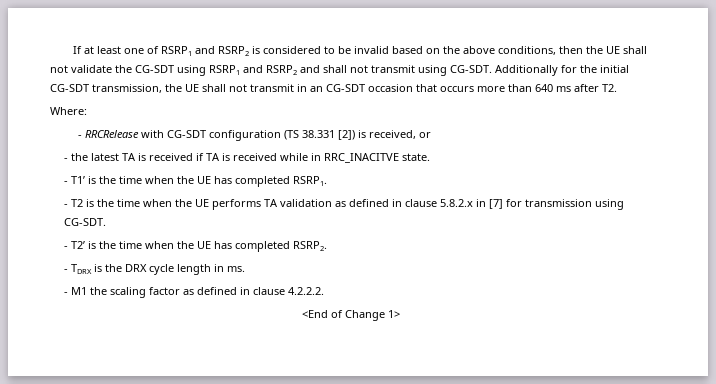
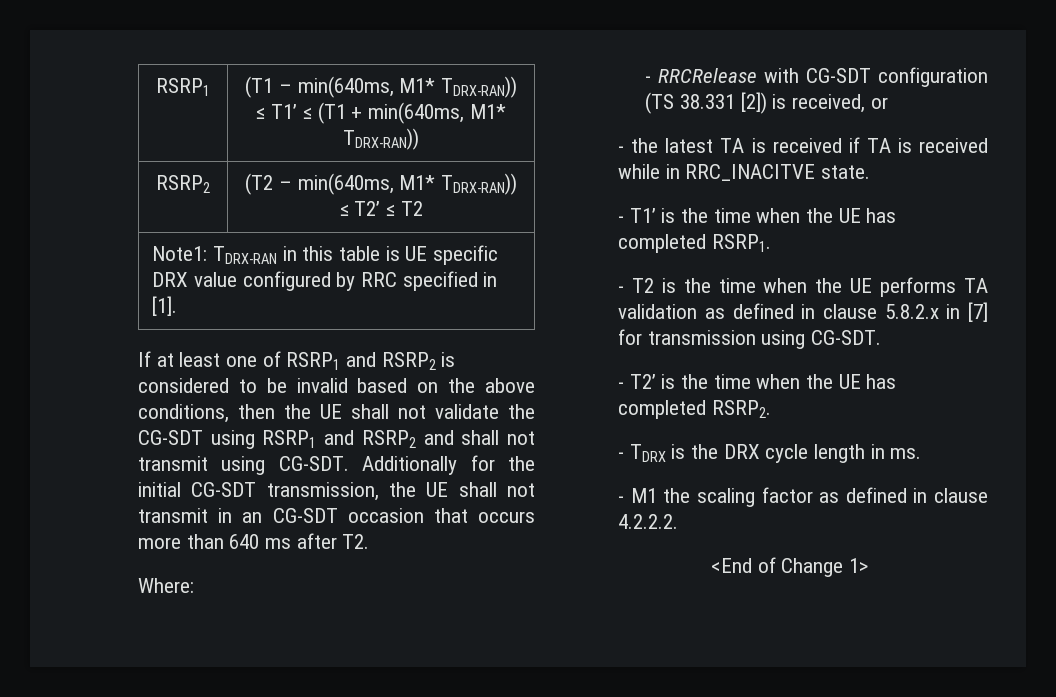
+ RSRP1 | (T1 – min(640ms, M1* TDRX-RAN)) ≤ T1’ ≤ (T1 + min(640ms, M1* TDRX-RAN))
+ RSRP2 | (T2 – min(640ms, M1* TDRX-RAN)) ≤ T2’ ≤ T2
+ Note1: TDRX-RAN in this table is UE specific DRX value configured by RRC specified in [1].

